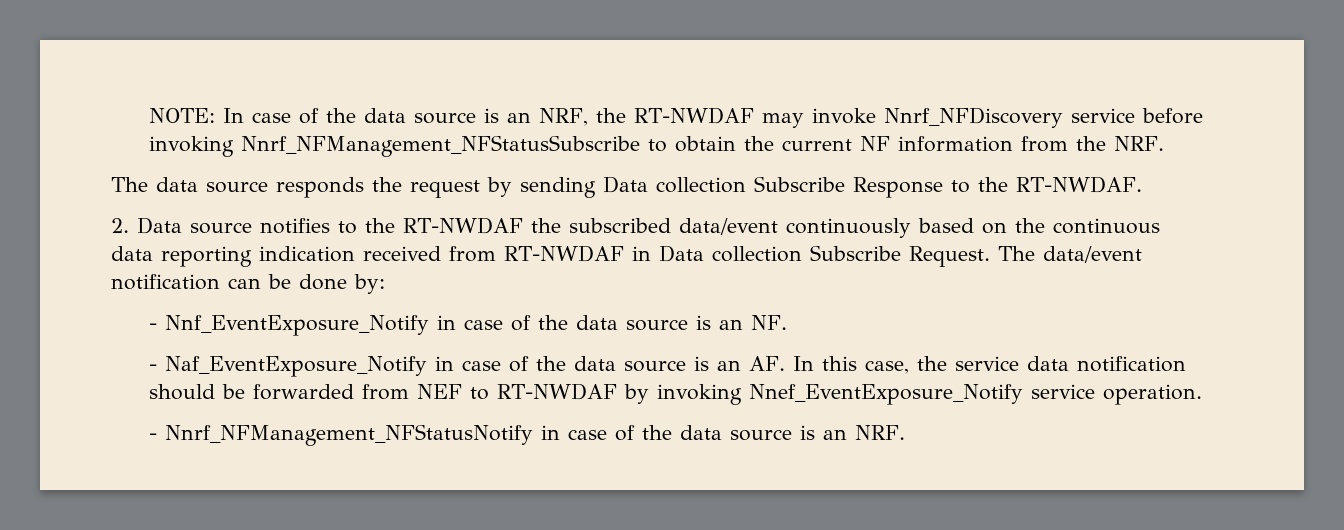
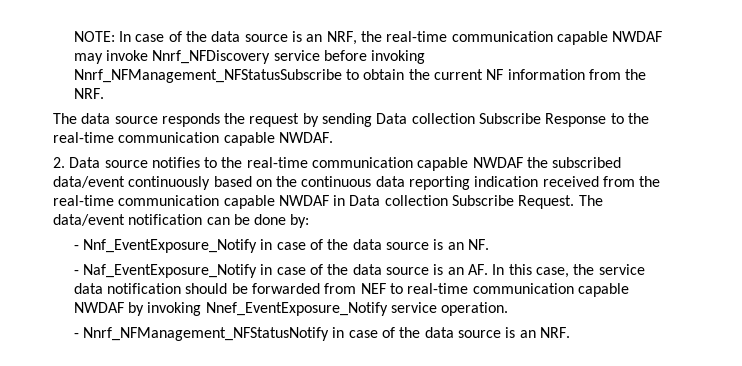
- NOTE: In case of the data source is an NRF, the RT-NWDAF may invoke Nnrf_NFDiscovery service before invoking Nnrf_NFManagement_NFStatusSubscribe to obtain the current NF information from the NRF.
+ NOTE: In case of the data source is an NRF, the real-time communication capable NWDAF may invoke Nnrf_NFDiscovery service before invoking Nnrf_NFManagement_NFStatusSubscribe to obtain the current NF information from the NRF.
- The data source responds the request by sending Data collection Subscribe Response to the RT-NWDAF.
+ The data source responds the request by sending Data collection Subscribe Response to the real-time communication capable NWDAF.
- 2. Data source notifies to the RT-NWDAF the subscribed data/event continuously based on the continuous data reporting indication received from RT-NWDAF in Data collection Subscribe Request.
+ 2. Data source notifies to the real-time communication capable NWDAF the subscribed data/event continuously based on the continuous data reporting indication received from the real-time communication capable NWDAF in Data collection Subscribe Request.
- - Naf_EventExposure_Notify in case of the data source is an AF. In this case, the service data notification should be forwarded from NEF to RT-NWDAF by invoking Nnef_EventExposure_Notify service operation.
+ - Naf_EventExposure_Notify in case of the data source is an AF. In this case, the service data notification should be forwarded from NEF to real-time communication capable NWDAF by invoking Nnef_EventExposure_Notify service operation.

